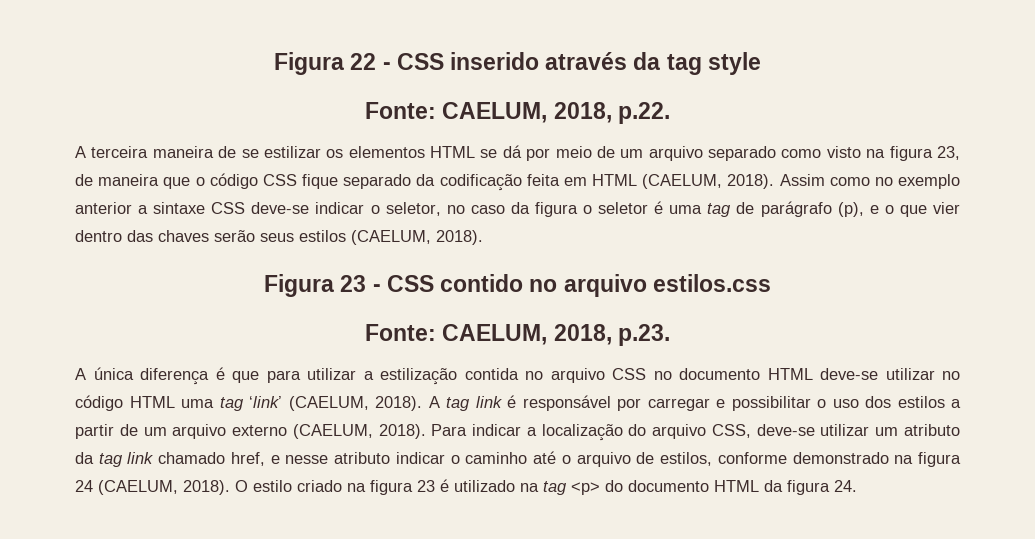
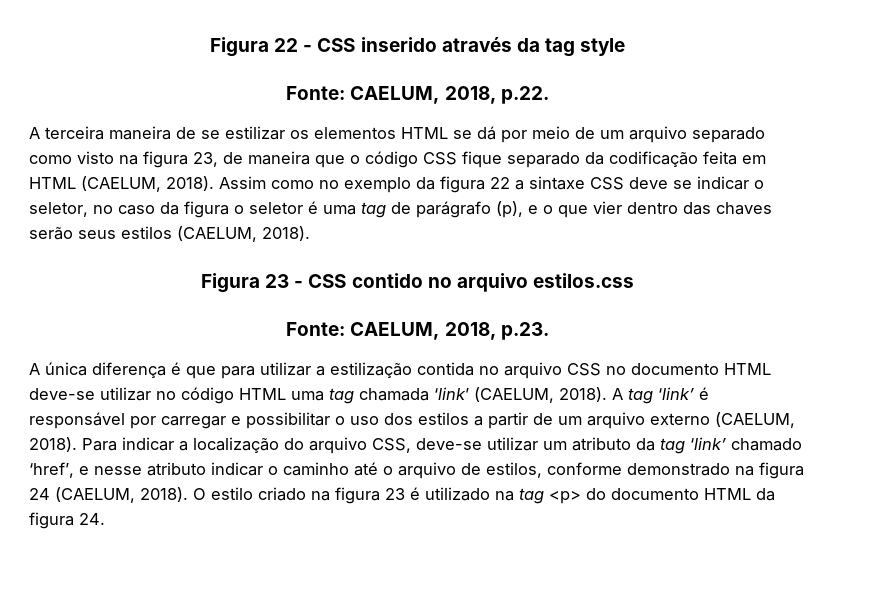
- Assim como no exemplo anterior a sintaxe CSS deve-se indicar o seletor, no caso da figura o seletor é uma tag de parágrafo (p), e o que vier dentro das chaves serão seus estilos (CAELUM, 2018).
+ Assim como no exemplo da figura 22 a sintaxe CSS deve se indicar o seletor, no caso da figura o seletor é uma tag de parágrafo (p), e o que vier dentro das chaves serão seus estilos (CAELUM, 2018).
- A única diferença é que para utilizar a estilização contida no arquivo CSS no documento HTML deve-se utilizar no código HTML uma tag ‘link’ (CAELUM, 2018).
+ A única diferença é que para utilizar a estilização contida no arquivo CSS no documento HTML deve-se utilizar no código HTML uma tag chamada ‘link’ (CAELUM, 2018).
- A tag link é responsável por carregar e possibilitar o uso dos estilos a partir de um arquivo externo (CAELUM, 2018).
+ A tag ‘link’ é responsável por carregar e possibilitar o uso dos estilos a partir de um arquivo externo (CAELUM, 2018).
- Para indicar a localização do arquivo CSS, deve-se utilizar um atributo da tag link chamado href, e nesse atributo indicar o caminho até o arquivo de estilos, conforme demonstrado na figura 24 (CAELUM, 2018).
+ Para indicar a localização do arquivo CSS, deve-se utilizar um atributo da tag ‘link’ chamado ‘href’, e nesse atributo indicar o caminho até o arquivo de estilos, conforme demonstrado na figura 24 (CAELUM, 2018).

